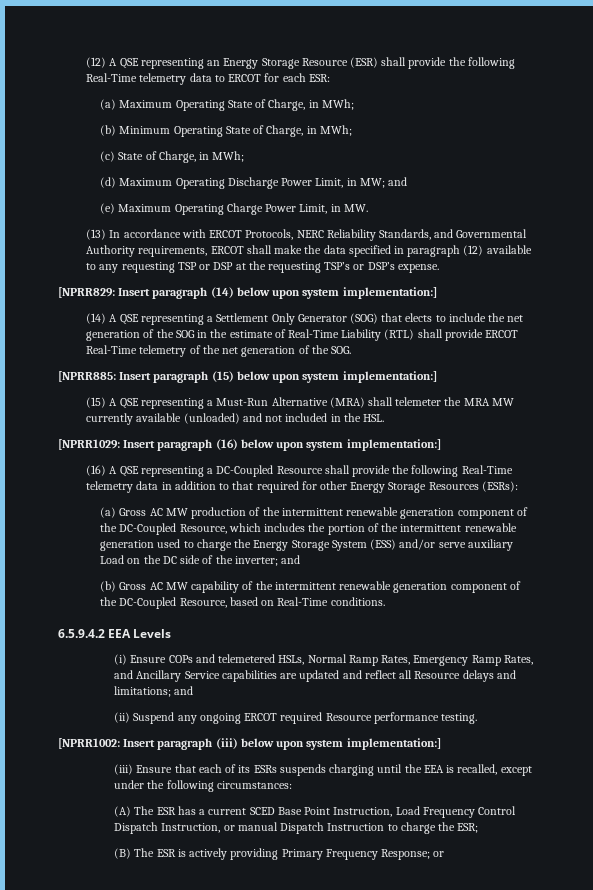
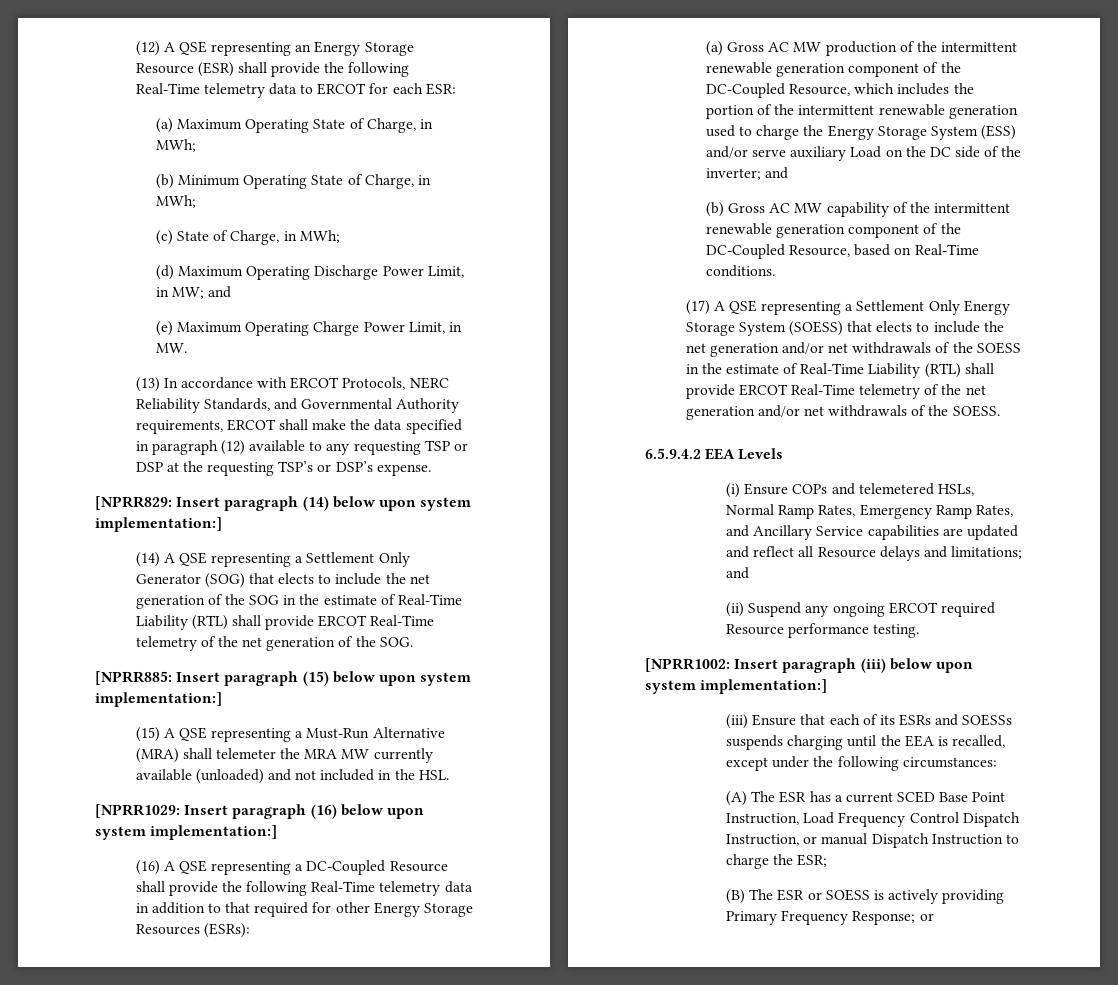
+ (17) A QSE representing a Settlement Only Energy Storage System (SOESS) that elects to include the net generation and/or net withdrawals of the SOESS in the estimate of Real-Time Liability (RTL) shall provide ERCOT Real-Time telemetry of the net generation and/or net withdrawals of the SOESS.
- (iii) Ensure that each of its ESRs suspends charging until the EEA is recalled, except under the following circumstances:
+ (iii) Ensure that each of its ESRs and SOESSs suspends charging until the EEA is recalled, except under the following circumstances:
- (B) The ESR is actively providing Primary Frequency Response; or
+ (B) The ESR or SOESS is actively providing Primary Frequency Response; or

